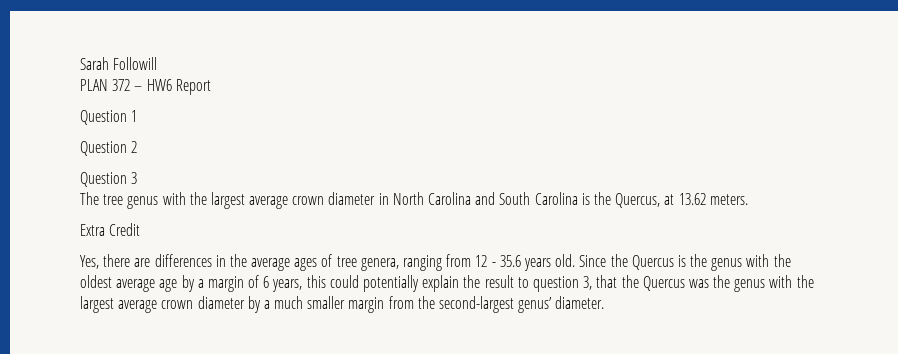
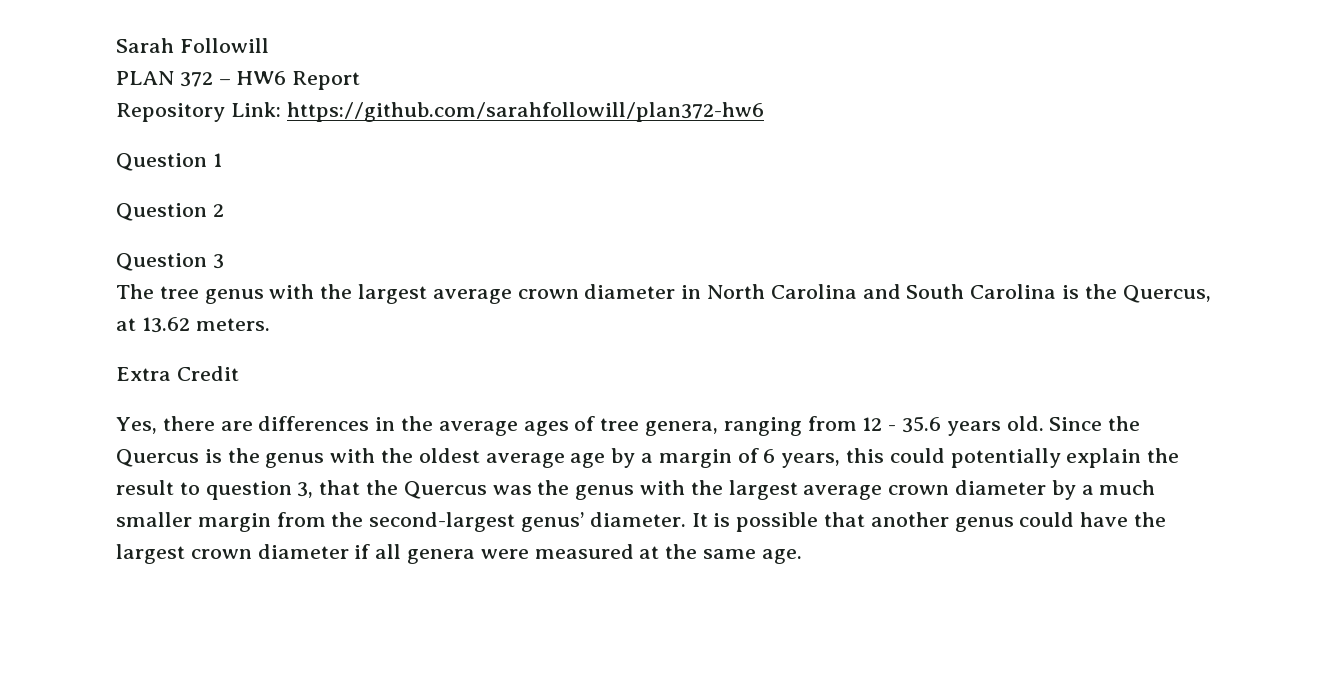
+ Repository Link: https://github.com/sarahfollowill/plan372-hw6
+ It is possible that another genus could have the largest crown diameter if all genera were measured at the same age.

